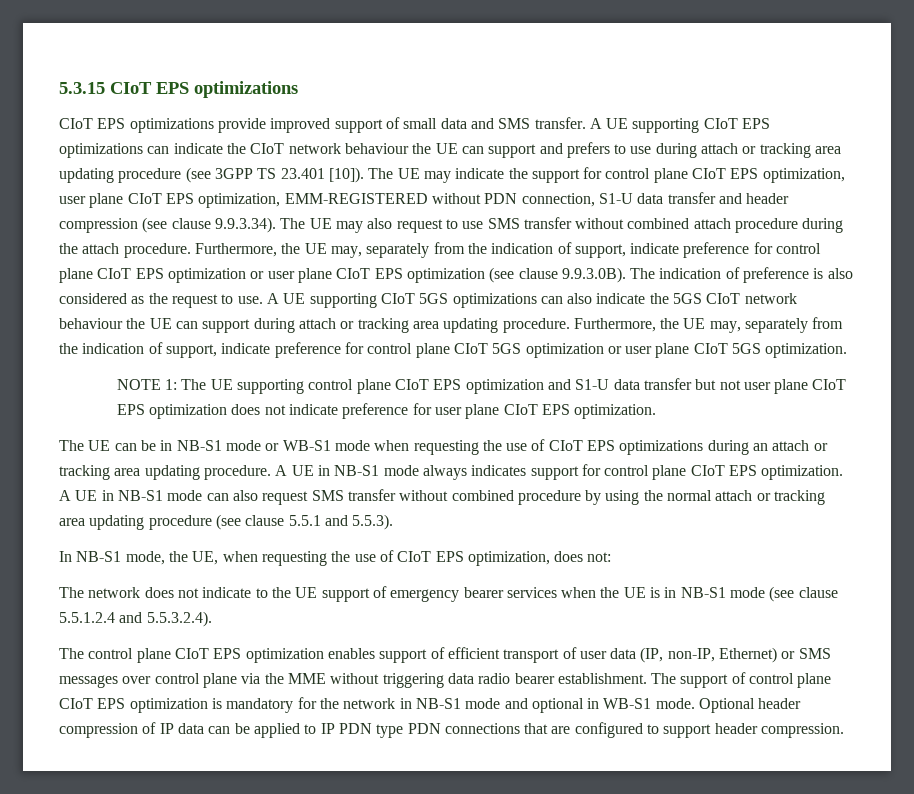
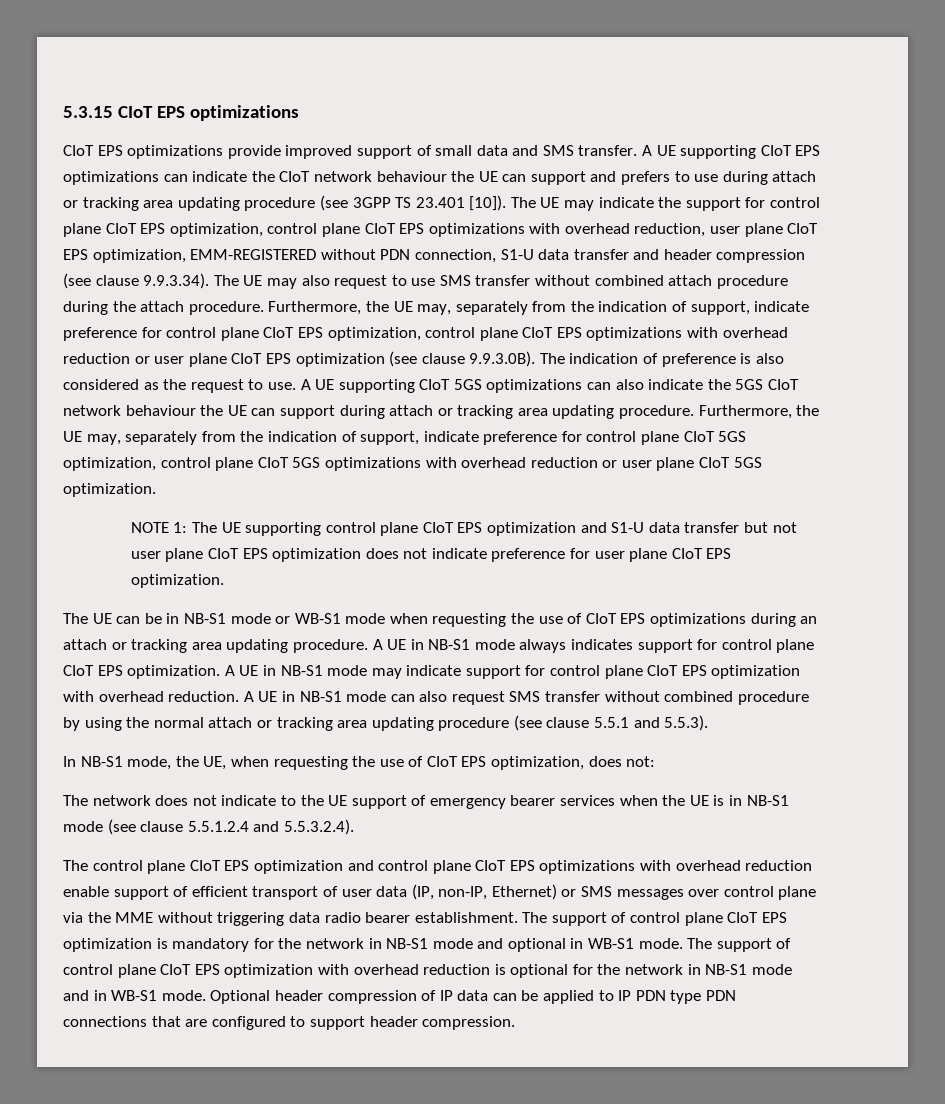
- The UE may indicate the support for control plane CIoT EPS optimization, user plane CIoT EPS optimization, EMM-REGISTERED without PDN connection, S1-U data transfer and header compression (see clause 9.9.3.34). The UE may also request to use SMS transfer without combined attach procedure during the attach procedure.
+ The UE may indicate the support for control plane CIoT EPS optimization, control plane CIoT EPS optimizations with overhead reduction, user plane CIoT EPS optimization, EMM-REGISTERED without PDN connection, S1-U data transfer and header compression (see clause 9.9.3.34). The UE may also request to use SMS transfer without combined attach procedure during the attach procedure.
- Furthermore, the UE may, separately from the indication of support, indicate preference for control plane CIoT EPS optimization or user plane CIoT EPS optimization (see clause 9.9.3.0B). The indication of preference is also considered as the request to use.
+ Furthermore, the UE may, separately from the indication of support, indicate preference for control plane CIoT EPS optimization, control plane CIoT EPS optimizations with overhead reduction or user plane CIoT EPS optimization (see clause 9.9.3.0B). The indication of preference is also considered as the request to use.
- Furthermore, the UE may, separately from the indication of support, indicate preference for control plane CIoT 5GS optimization or user plane CIoT 5GS optimization.
+ Furthermore, the UE may, separately from the indication of support, indicate preference for control plane CIoT 5GS optimization, control plane CIoT 5GS optimizations with overhead reduction or user plane CIoT 5GS optimization.
- A UE in NB-S1 mode can also request SMS transfer without combined procedure by using the normal attach or tracking area updating procedure (see clause 5.5.1 and 5.5.3).
+ A UE in NB-S1 mode may indicate support for control plane CIoT EPS optimization with overhead reduction. A UE in NB-S1 mode can also request SMS transfer without combined procedure by using the normal attach or tracking area updating procedure (see clause 5.5.1 and 5.5.3).
- The control plane CIoT EPS optimization enables support of efficient transport of user data (IP, non-IP, Ethernet) or SMS messages over control plane via the MME without triggering data radio bearer establishment.
+ The control plane CIoT EPS optimization and control plane CIoT EPS optimizations with overhead reduction enable support of efficient transport of user data (IP, non-IP, Ethernet) or SMS messages over control plane via the MME without triggering data radio bearer establishment.
+ The support of control plane CIoT EPS optimization with overhead reduction is optional for the network in NB-S1 mode and in WB-S1 mode.

